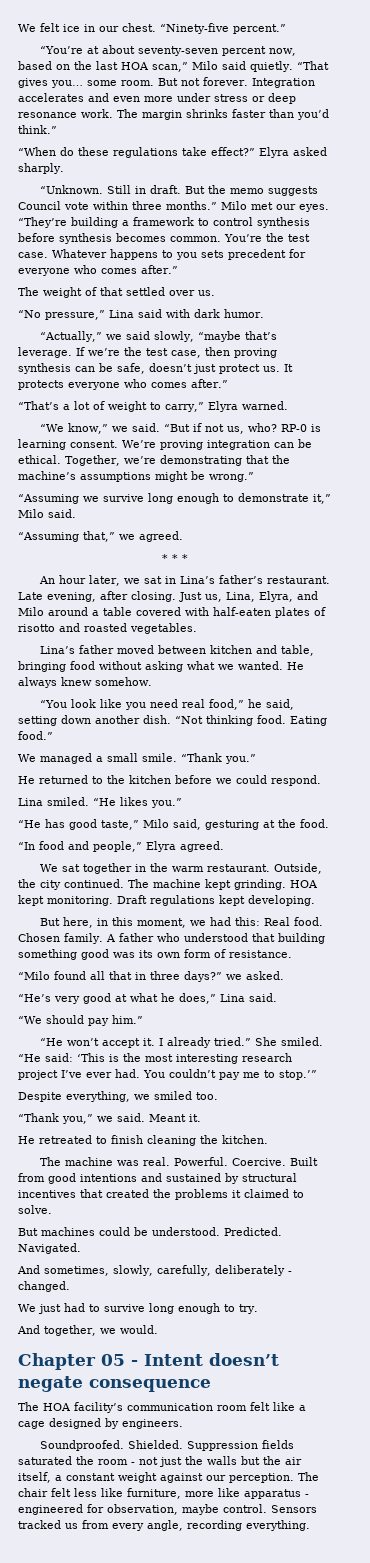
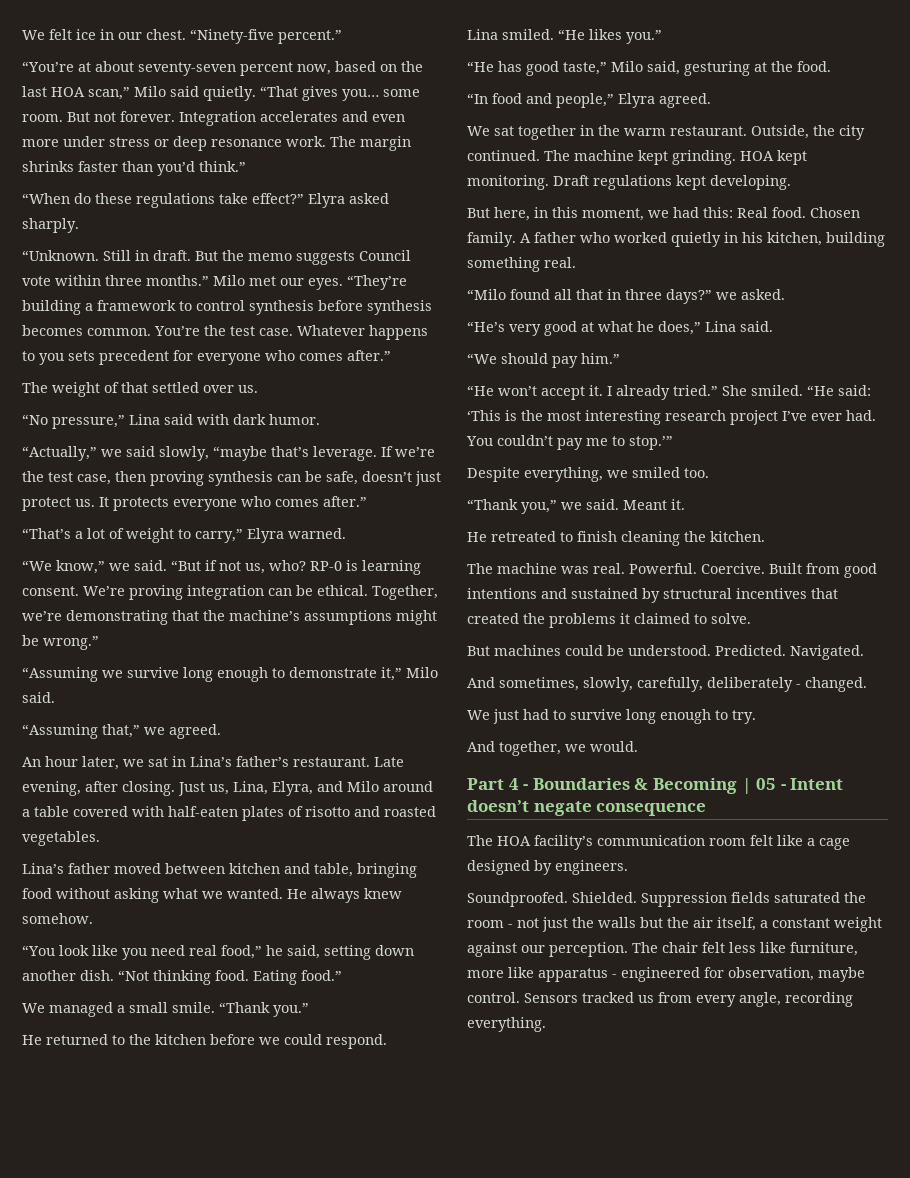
- * * *
- A father who understood that building something good was its own form of resistance.
+ A father who worked quietly in his kitchen, building something real.
- Chapter 05 - Intent doesn’t negate consequence
+ Part 4 - Boundaries & Becoming | 05 - Intent doesn’t negate consequence

